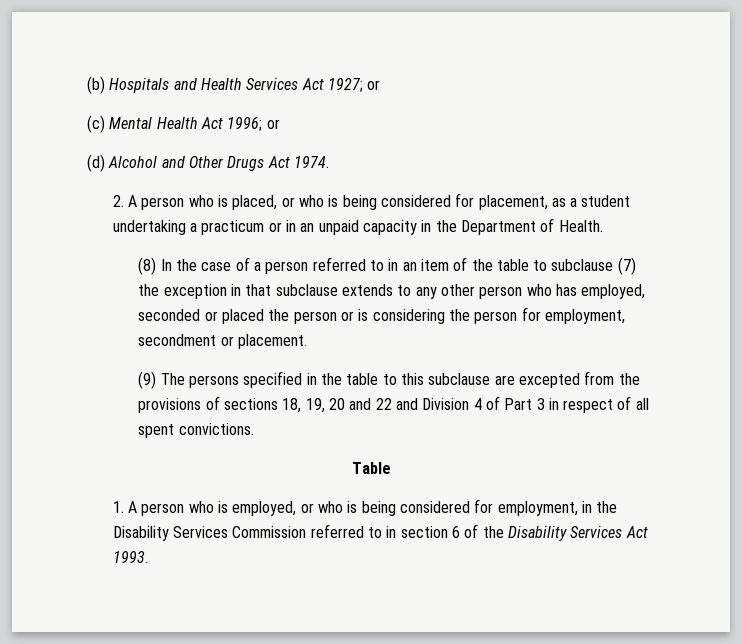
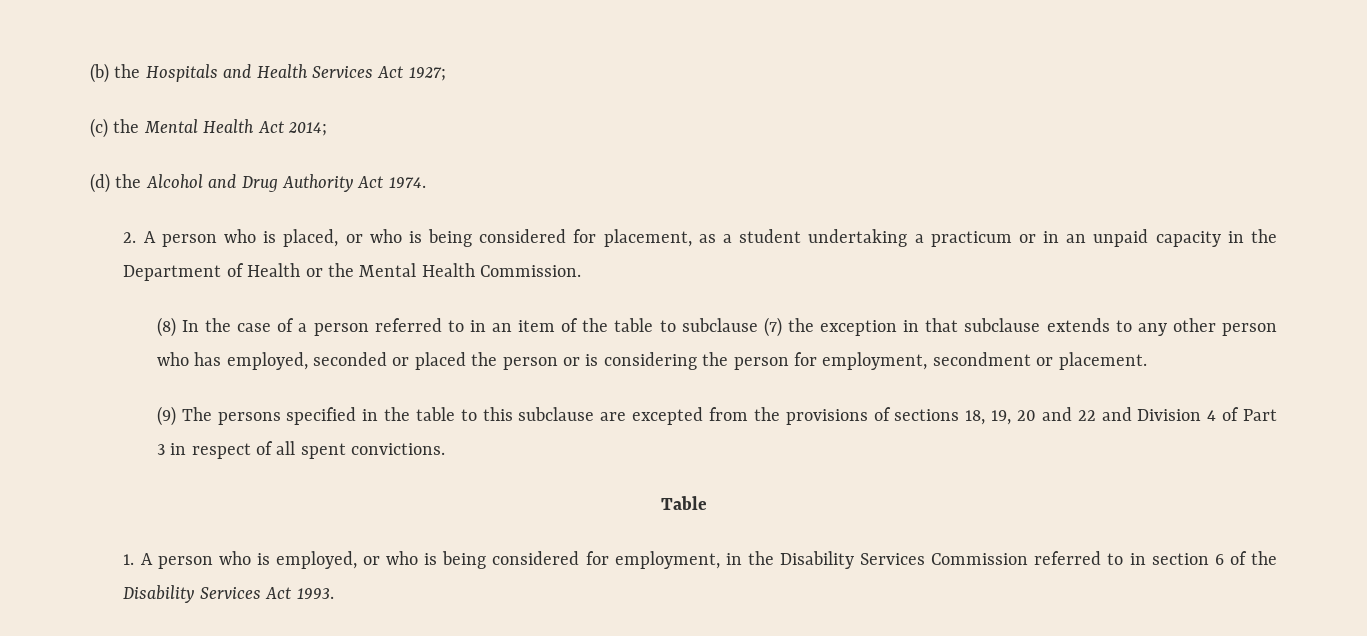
- (b) Hospitals and Health Services Act 1927; or
+ (b) the Hospitals and Health Services Act 1927;
- (c) Mental Health Act 1996; or
+ (c) the Mental Health Act 2014;
- (d) Alcohol and Other Drugs Act 1974.
+ (d) the Alcohol and Drug Authority Act 1974.
- 2. A person who is placed, or who is being considered for placement, as a student undertaking a practicum or in an unpaid capacity in the Department of Health.
+ 2. A person who is placed, or who is being considered for placement, as a student undertaking a practicum or in an unpaid capacity in the Department of Health or the Mental Health Commission.

